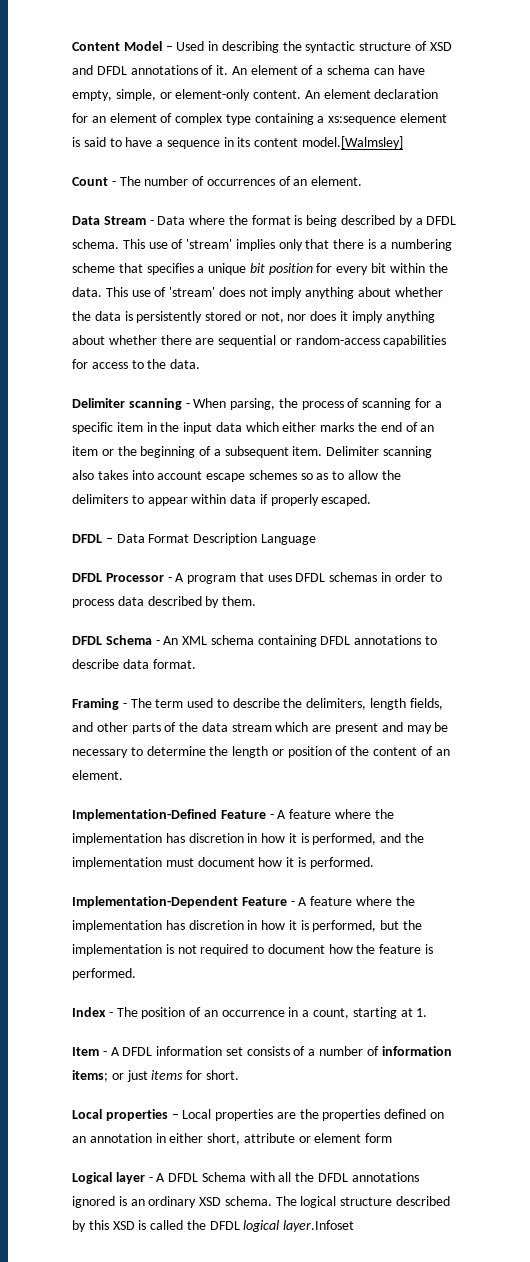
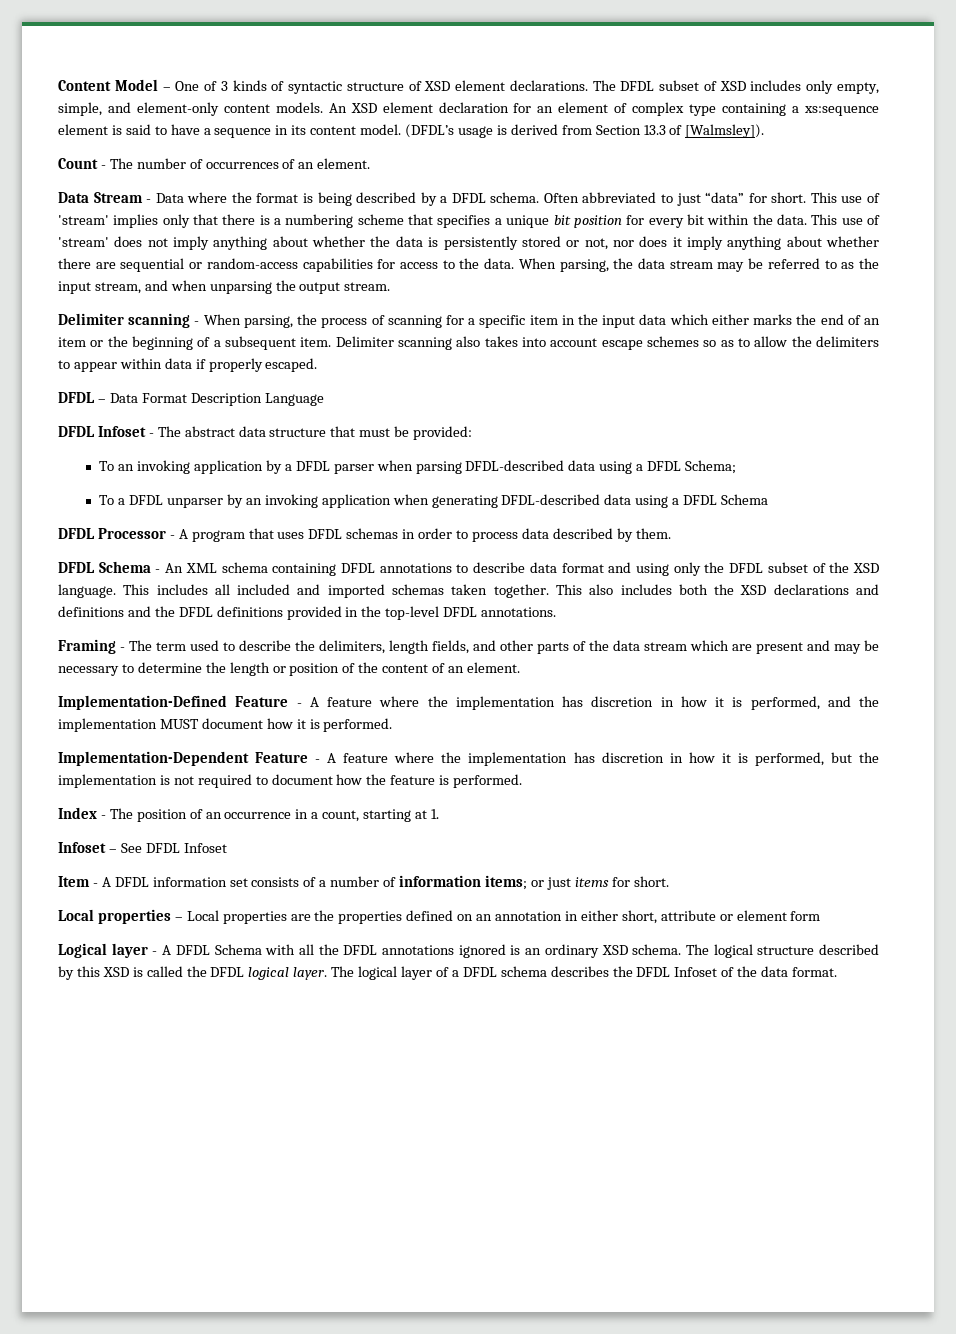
- Content Model – Used in describing the syntactic structure of XSD and DFDL annotations of it. An element of a schema can have empty, simple, or element-only content. An element declaration for an element of complex type containing a xs:sequence element is said to have a sequence in its content model.[Walmsley]
+ Content Model – One of 3 kinds of syntactic structure of XSD element declarations. The DFDL subset of XSD includes only empty, simple, and element-only content models. An XSD element declaration for an element of complex type containing a xs:sequence element is said to have a sequence in its content model. (DFDL’s usage is derived from Section 13.3 of [Walmsley]).
+ Often abbreviated to just “data” for short.
+ When parsing, the data stream may be referred to as the input stream, and when unparsing the output stream.
+ DFDL Infoset - The abstract data structure that must be provided:
+ To an invoking application by a DFDL parser when parsing DFDL-described data using a DFDL Schema;
+ To a DFDL unparser by an invoking application when generating DFDL-described data using a DFDL Schema
- DFDL Schema - An XML schema containing DFDL annotations to describe data format.
+ DFDL Schema - An XML schema containing DFDL annotations to describe data format and using only the DFDL subset of the XSD language. This includes all included and imported schemas taken together. This also includes both the XSD declarations and definitions and the DFDL definitions provided in the top-level DFDL annotations.
- Implementation-Defined Feature - A feature where the implementation has discretion in how it is performed, and the implementation must document how it is performed.
+ Implementation-Defined Feature - A feature where the implementation has discretion in how it is performed, and the implementation MUST document how it is performed.
+ Infoset – See DFDL Infoset
- The logical structure described by this XSD is called the DFDL logical layer.Infoset
+ The logical structure described by this XSD is called the DFDL logical layer. The logical layer of a DFDL schema describes the DFDL Infoset of the data format.

